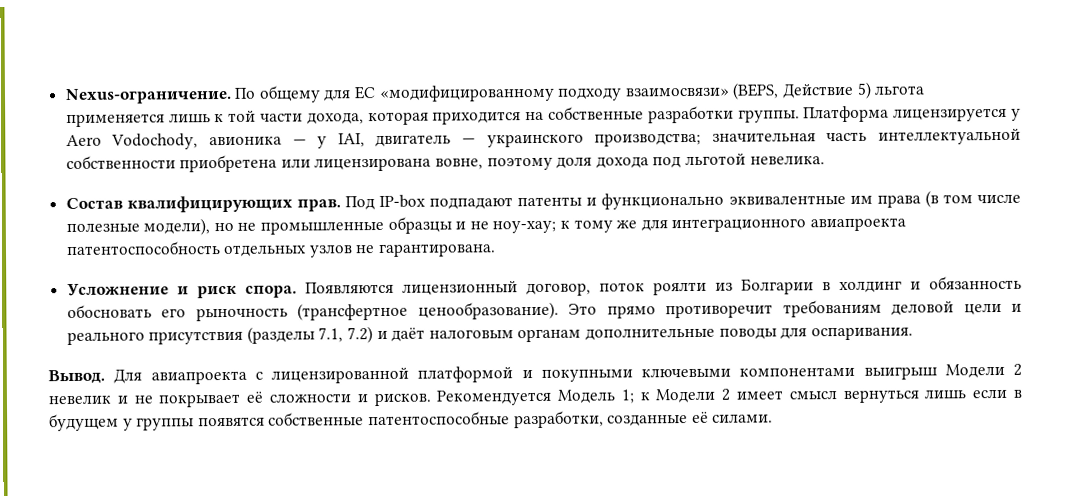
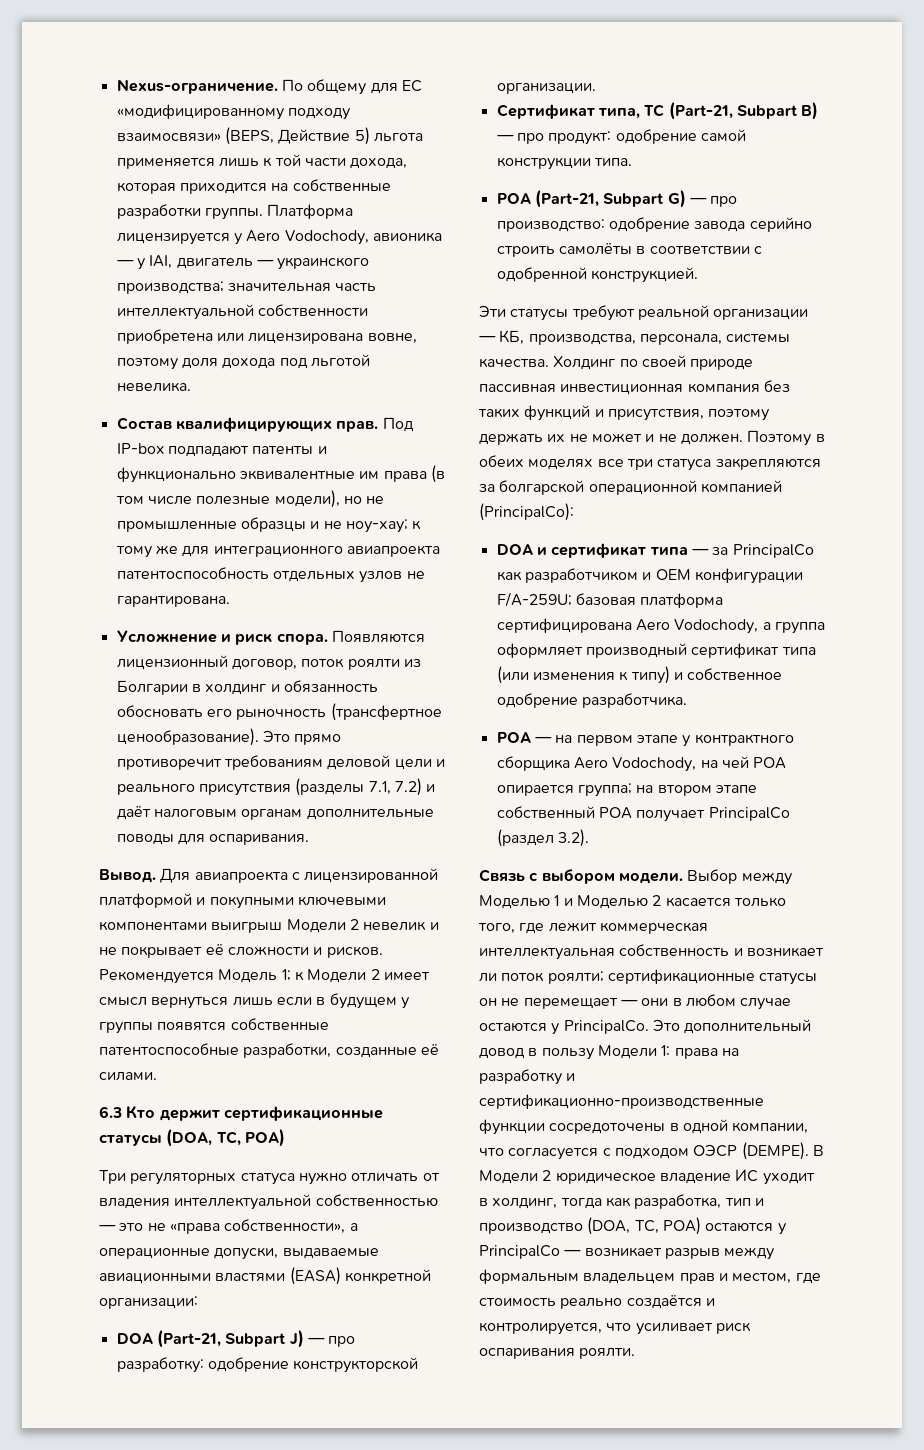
+ 6.3 Кто держит сертификационные статусы (DOA, TC, POA)
+ Три регуляторных статуса нужно отличать от владения интеллектуальной собственностью — это не «права собственности», а операционные допуски, выдаваемые авиационными властями (EASA) конкретной организации:
+ DOA (Part-21, Subpart J) — про разработку: одобрение конструкторской организации.
+ Сертификат типа, TC (Part-21, Subpart B) — про продукт: одобрение самой конструкции типа.
+ POA (Part-21, Subpart G) — про производство: одобрение завода серийно строить самолёты в соответствии с одобренной конструкцией.
+ Эти статусы требуют реальной организации — КБ, производства, персонала, системы качества. Холдинг по своей природе пассивная инвестиционная компания без таких функций и присутствия, поэтому держать их не может и не должен. Поэтому в обеих моделях все три статуса закрепляются за болгарской операционной компанией (PrincipalCo):
+ DOA и сертификат типа — за PrincipalCo как разработчиком и OEM конфигурации F/A-259U; базовая платформа сертифицирована Aero Vodochody, а группа оформляет производный сертификат типа (или изменения к типу) и собственное одобрение разработчика.
+ POA — на первом этапе у контрактного сборщика Aero Vodochody, на чей POA опирается группа; на втором этапе собственный POA получает PrincipalCo (раздел 3.2).
+ Связь с выбором модели. Выбор между Моделью 1 и Моделью 2 касается только того, где лежит коммерческая интеллектуальная собственность и возникает ли поток роялти; сертификационные статусы он не перемещает — они в любом случае остаются у PrincipalCo. Это дополнительный довод в пользу Модели 1: права на разработку и сертификационно-производственные функции сосредоточены в одной компании, что согласуется с подходом ОЭСР (DEMPE). В Модели 2 юридическое владение ИС уходит в холдинг, тогда как разработка, тип и производство (DOA, TC, POA) остаются у PrincipalCo — возникает разрыв между формальным владельцем прав и местом, где стоимость реально создаётся и контролируется, что усиливает риск оспаривания роялти.

